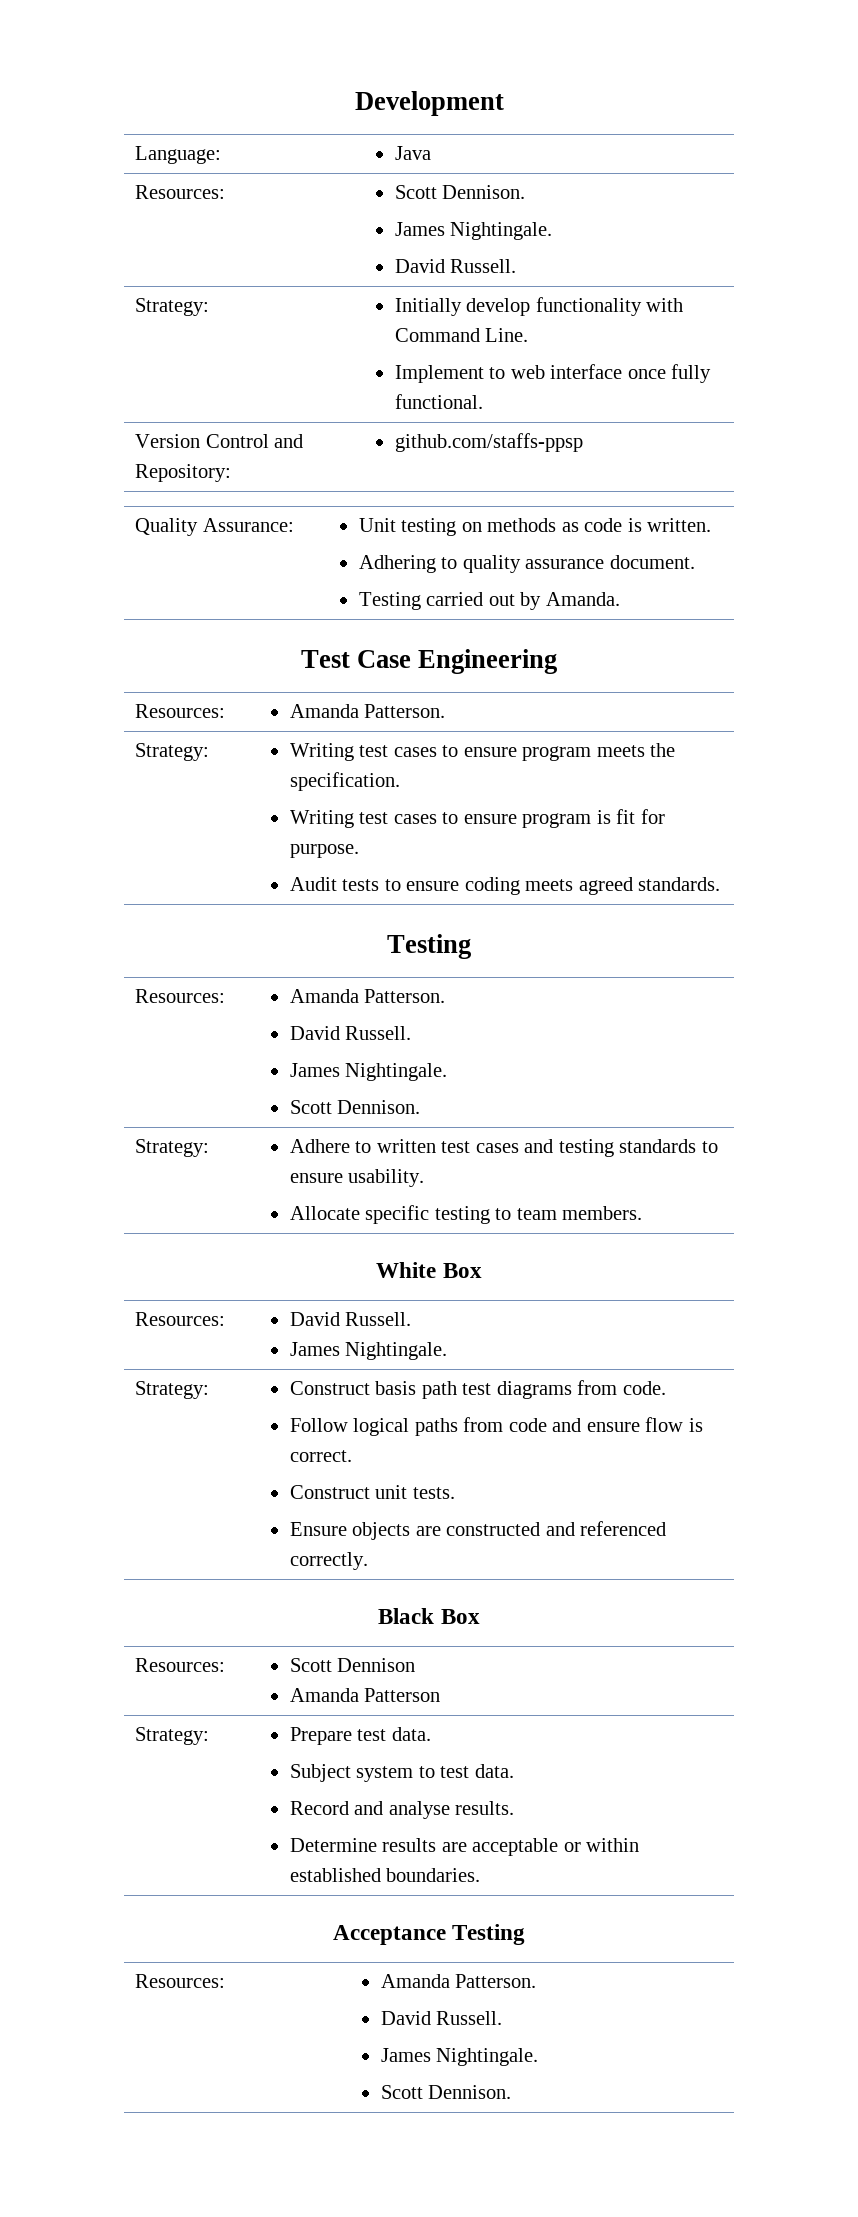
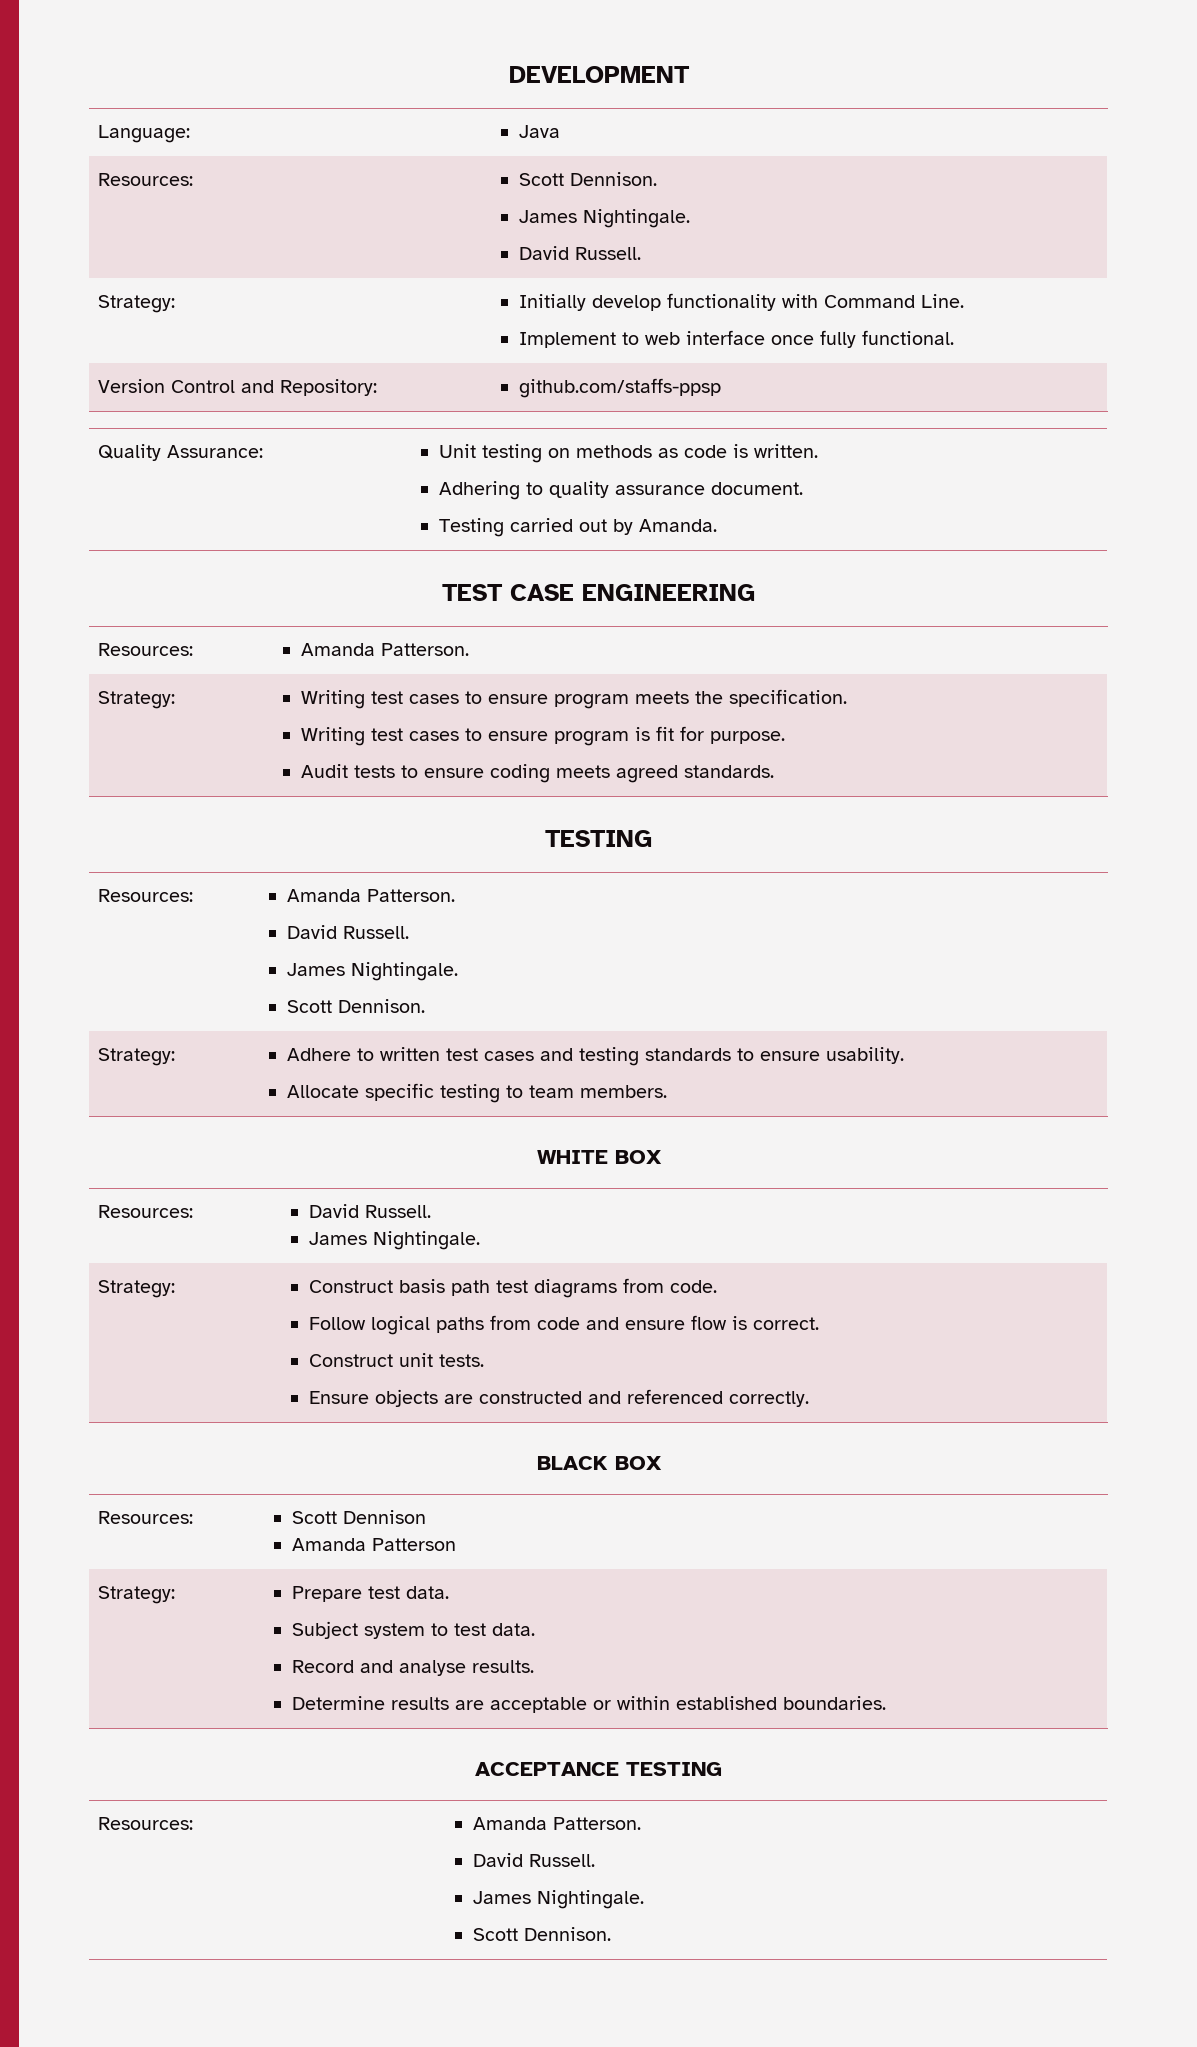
- Development
+ DEVELOPMENT
- Test Case Engineering
+ TEST CASE ENGINEERING
  Strategy: | Writing test cases to ensure program meets the specification.
  Writing test cases to ensure program is fit for purpose.
  Audit tests to ensure coding meets agreed standards.
- Testing
+ TESTING
- White Box
+ WHITE BOX
- Black Box
+ BLACK BOX
- Acceptance Testing
+ ACCEPTANCE TESTING

